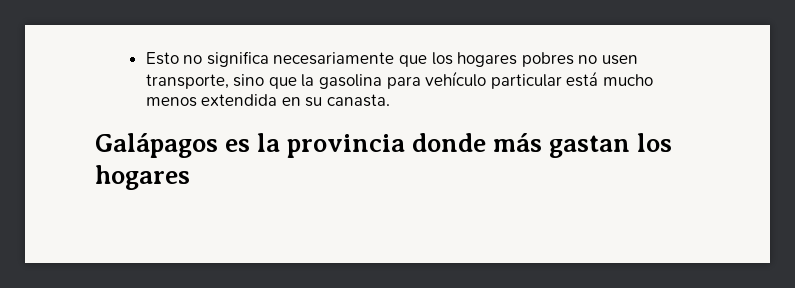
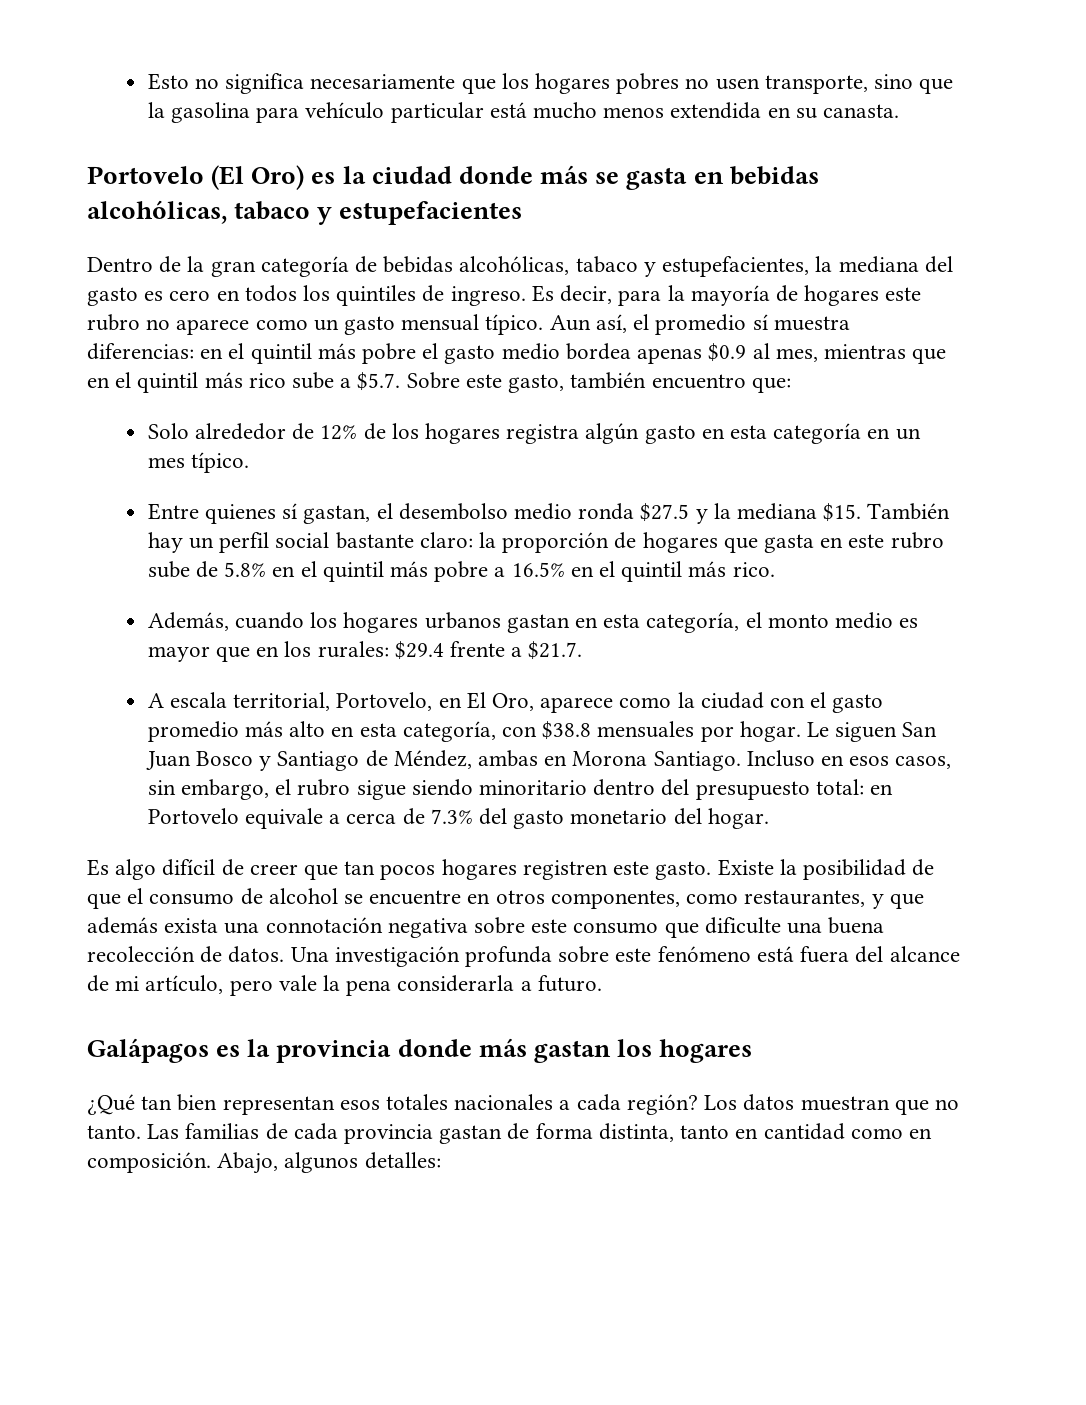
+ Portovelo (El Oro) es la ciudad donde más se gasta en bebidas alcohólicas, tabaco y estupefacientes
+ Dentro de la gran categoría de bebidas alcohólicas, tabaco y estupefacientes, la mediana del gasto es cero en todos los quintiles de ingreso. Es decir, para la mayoría de hogares este rubro no aparece como un gasto mensual típico. Aun así, el promedio sí muestra diferencias: en el quintil más pobre el gasto medio bordea apenas $0.9 al mes, mientras que en el quintil más rico sube a $5.7. Sobre este gasto, también encuentro que:
+ Solo alrededor de 12% de los hogares registra algún gasto en esta categoría en un mes típico.
+ Entre quienes sí gastan, el desembolso medio ronda $27.5 y la mediana $15. También hay un perfil social bastante claro: la proporción de hogares que gasta en este rubro sube de 5.8% en el quintil más pobre a 16.5% en el quintil más rico.
+ Además, cuando los hogares urbanos gastan en esta categoría, el monto medio es mayor que en los rurales: $29.4 frente a $21.7.
+ A escala territorial, Portovelo, en El Oro, aparece como la ciudad con el gasto promedio más alto en esta categoría, con $38.8 mensuales por hogar. Le siguen San Juan Bosco y Santiago de Méndez, ambas en Morona Santiago. Incluso en esos casos, sin embargo, el rubro sigue siendo minoritario dentro del presupuesto total: en Portovelo equivale a cerca de 7.3% del gasto monetario del hogar.
+ Es algo difícil de creer que tan pocos hogares registren este gasto. Existe la posibilidad de que el consumo de alcohol se encuentre en otros componentes, como restaurantes, y que además exista una connotación negativa sobre este consumo que dificulte una buena recolección de datos. Una investigación profunda sobre este fenómeno está fuera del alcance de mi artículo, pero vale la pena considerarla a futuro.
+ ¿Qué tan bien representan esos totales nacionales a cada región? Los datos muestran que no tanto. Las familias de cada provincia gastan de forma distinta, tanto en cantidad como en composición. Abajo, algunos detalles:

